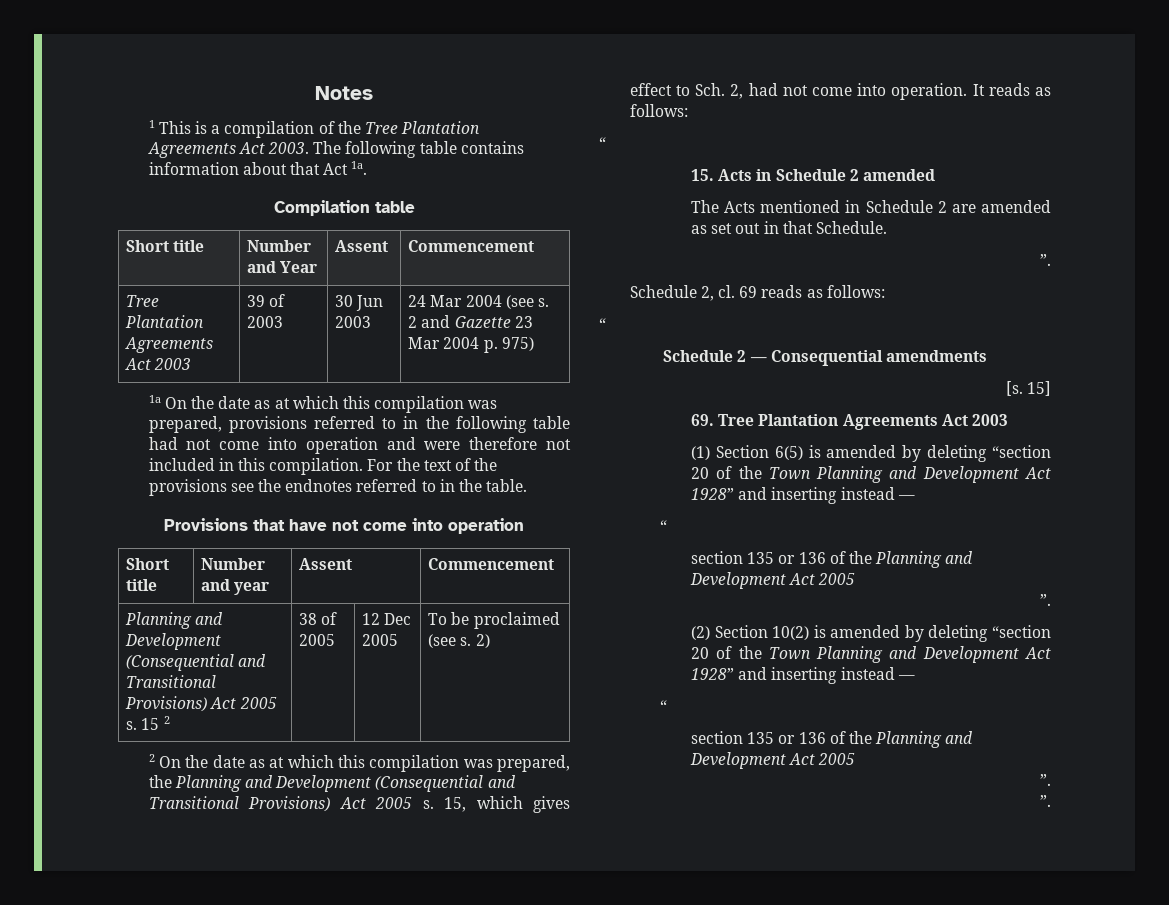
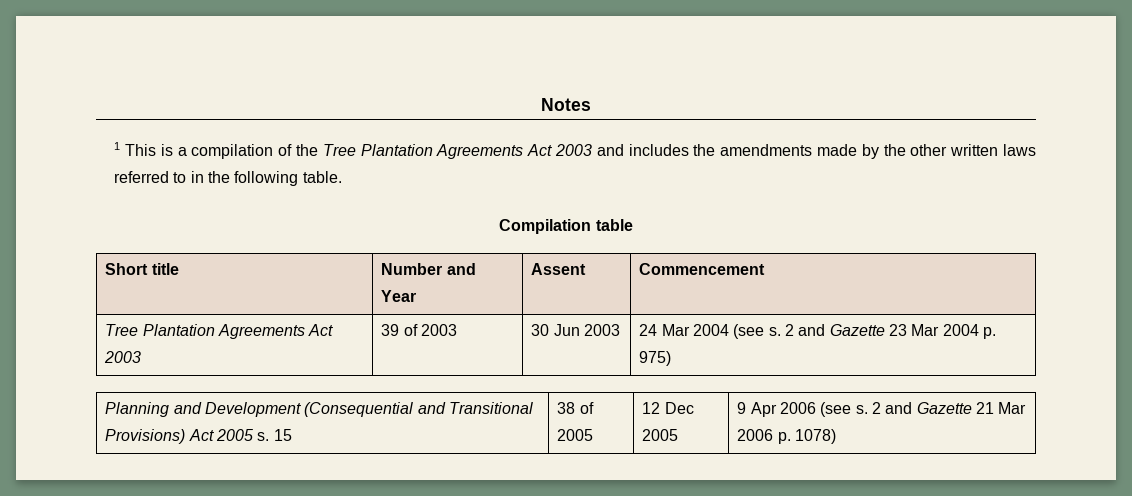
- 1 This is a compilation of the Tree Plantation Agreements Act 2003. The following table contains information about that Act 1a.
+ 1 This is a compilation of the Tree Plantation Agreements Act 2003 and includes the amendments made by the other written laws referred to in the following table.
- 1a On the date as at which this compilation was prepared, provisions referred to in the following table had not come into operation and were therefore not included in this compilation. For the text of the provisions see the endnotes referred to in the table.
- Provisions that have not come into operation
- Short title | Number and year | Assent | Commencement
- Planning and Development (Consequential and Transitional Provisions) Act 2005 s. 15 2 | 38 of 2005 | 12 Dec 2005 | To be proclaimed (see s. 2)
- 2 On the date as at which this compilation was prepared, the Planning and Development (Consequential and Transitional Provisions) Act 2005 s. 15, which gives effect to Sch. 2, had not come into operation. It reads as follows:
- “
- 15. Acts in Schedule 2 amended
- The Acts mentioned in Schedule 2 are amended as set out in that Schedule.
- ”.
- Schedule 2, cl. 69 reads as follows:
- “
- Schedule 2 — Consequential amendments
- [s. 15]
- 69. Tree Plantation Agreements Act 2003
- (1) Section 6(5) is amended by deleting “section 20 of the Town Planning and Development Act 1928” and inserting instead —
- “
- section 135 or 136 of the Planning and Development Act 2005
- ”.
- (2) Section 10(2) is amended by deleting “section 20 of the Town Planning and Development Act 1928” and inserting instead —
- “
- section 135 or 136 of the Planning and Development Act 2005
- ”.
- ”.
+ Planning and Development (Consequential and Transitional Provisions) Act 2005 s. 15 | 38 of 2005 | 12 Dec 2005 | 9 Apr 2006 (see s. 2 and Gazette 21 Mar 2006 p. 1078)

